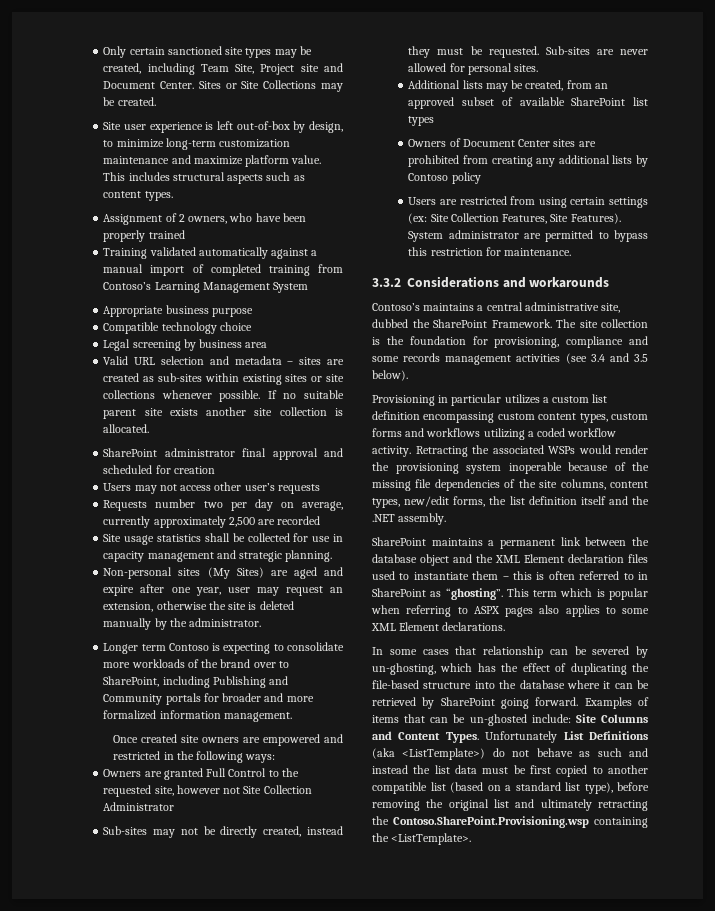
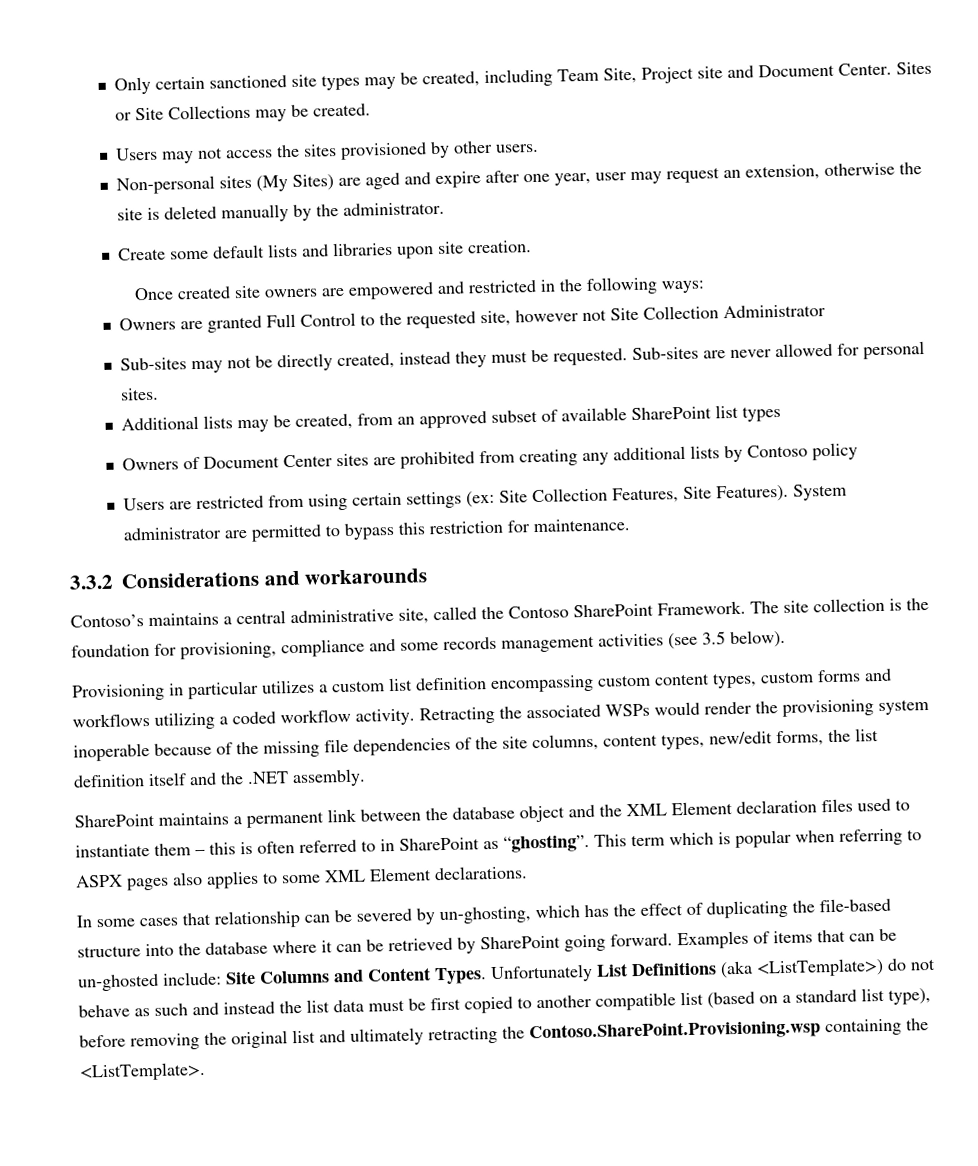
- Site user experience is left out-of-box by design, to minimize long-term customization maintenance and maximize platform value. This includes structural aspects such as content types.
- Assignment of 2 owners, who have been properly trained
- Training validated automatically against a manual import of completed training from Contoso’s Learning Management System
- Appropriate business purpose
- Compatible technology choice
- Legal screening by business area
- Valid URL selection and metadata – sites are created as sub-sites within existing sites or site collections whenever possible. If no suitable parent site exists another site collection is allocated.
- SharePoint administrator final approval and scheduled for creation
- Users may not access other user’s requests
- Requests number two per day on average, currently approximately 2,500 are recorded
- Site usage statistics shall be collected for use in capacity management and strategic planning.
+ Users may not access the sites provisioned by other users.
- Longer term Contoso is expecting to consolidate more workloads of the brand over to SharePoint, including Publishing and Community portals for broader and more formalized information management.
+ Create some default lists and libraries upon site creation.
- Contoso’s maintains a central administrative site, dubbed the SharePoint Framework.
+ Contoso’s maintains a central administrative site, called the Contoso SharePoint Framework.
- The site collection is the foundation for provisioning, compliance and some records management activities (see 3.4 and 3.5 below).
+ The site collection is the foundation for provisioning, compliance and some records management activities (see 3.5 below).

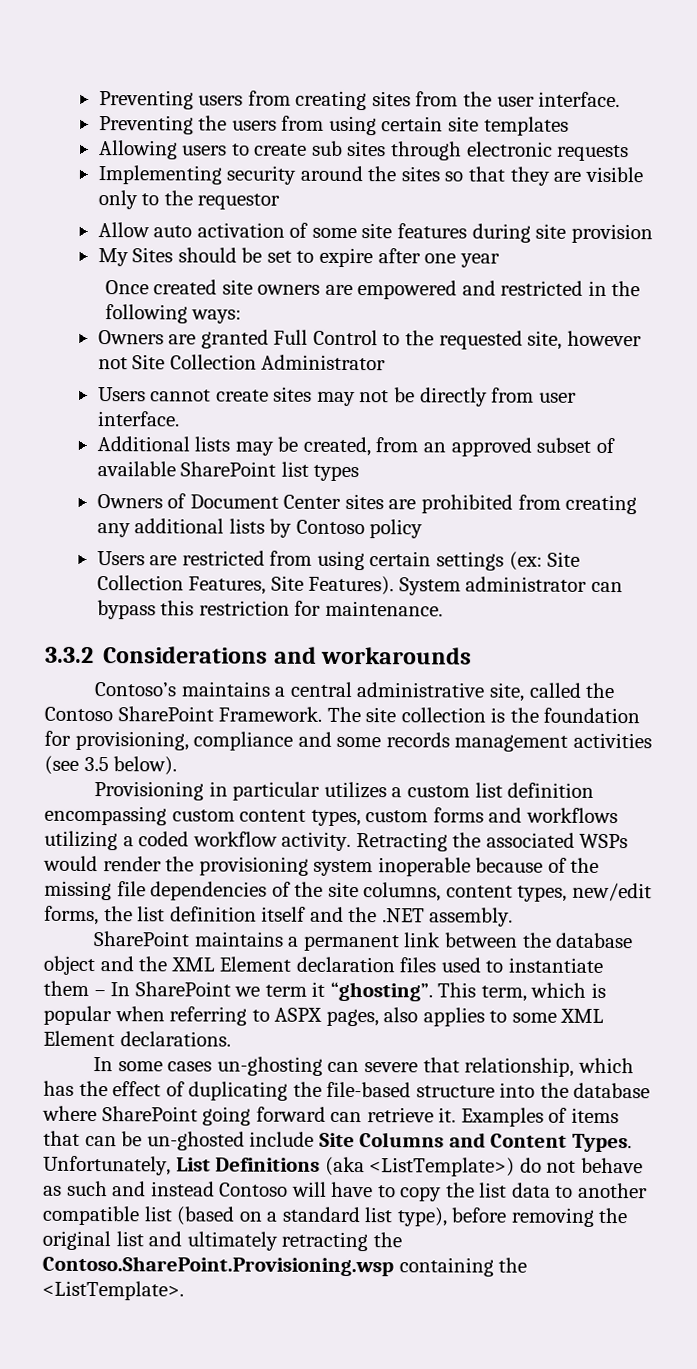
- Only certain sanctioned site types may be created, including Team Site, Project site and Document Center. Sites or Site Collections may be created.
- Users may not access the sites provisioned by other users.
- Non-personal sites (My Sites) are aged and expire after one year, user may request an extension, otherwise the site is deleted manually by the administrator.
- Create some default lists and libraries upon site creation.
+ Preventing users from creating sites from the user interface.
+ Preventing the users from using certain site templates
+ Allowing users to create sub sites through electronic requests
+ Implementing security around the sites so that they are visible only to the requestor
+ Allow auto activation of some site features during site provision
+ My Sites should be set to expire after one year
- Sub-sites may not be directly created, instead they must be requested. Sub-sites are never allowed for personal sites.
+ Users cannot create sites may not be directly from user interface.
- System administrator are permitted to bypass this restriction for maintenance.
+ System administrator can bypass this restriction for maintenance.
- SharePoint maintains a permanent link between the database object and the XML Element declaration files used to instantiate them – this is often referred to in SharePoint as “ghosting”.
+ SharePoint maintains a permanent link between the database object and the XML Element declaration files used to instantiate them – In SharePoint we term it “ghosting”.
- This term which is popular when referring to ASPX pages also applies to some XML Element declarations.
+ This term, which is popular when referring to ASPX pages, also applies to some XML Element declarations.
- In some cases that relationship can be severed by un-ghosting, which has the effect of duplicating the file-based structure into the database where it can be retrieved by SharePoint going forward.
+ In some cases un-ghosting can severe that relationship, which has the effect of duplicating the file-based structure into the database where SharePoint going forward can retrieve it.
- Examples of items that can be un-ghosted include: Site Columns and Content Types.
+ Examples of items that can be un-ghosted include Site Columns and Content Types.
- Unfortunately List Definitions (aka <ListTemplate>) do not behave as such and instead the list data must be first copied to another compatible list (based on a standard list type), before removing the original list and ultimately retracting the Contoso.SharePoint.Provisioning.wsp containing the <ListTemplate>.
+ Unfortunately, List Definitions (aka <ListTemplate>) do not behave as such and instead Contoso will have to copy the list data to another compatible list (based on a standard list type), before removing the original list and ultimately retracting the Contoso.SharePoint.Provisioning.wsp containing the <ListTemplate>.

